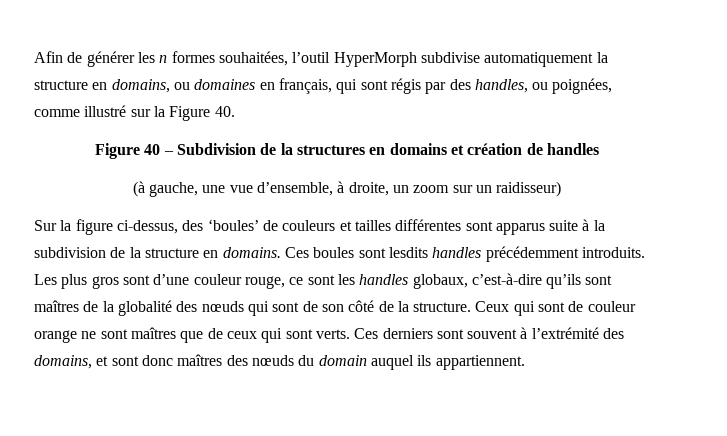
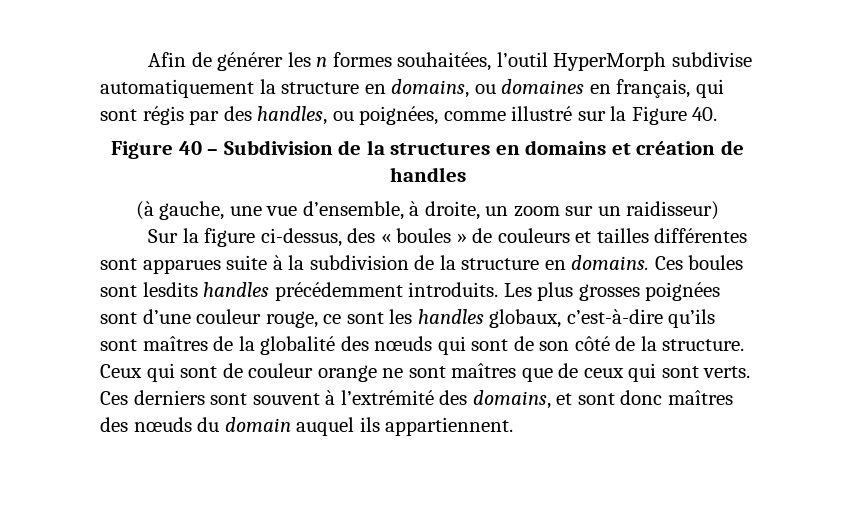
- Sur la figure ci-dessus, des ‘boules’ de couleurs et tailles différentes sont apparus suite à la subdivision de la structure en domains.
+ Sur la figure ci-dessus, des « boules » de couleurs et tailles différentes sont apparues suite à la subdivision de la structure en domains.
- Les plus gros sont d’une couleur rouge, ce sont les handles globaux, c’est-à-dire qu’ils sont maîtres de la globalité des nœuds qui sont de son côté de la structure.
+ Les plus grosses poignées sont d’une couleur rouge, ce sont les handles globaux, c’est-à-dire qu’ils sont maîtres de la globalité des nœuds qui sont de son côté de la structure.

